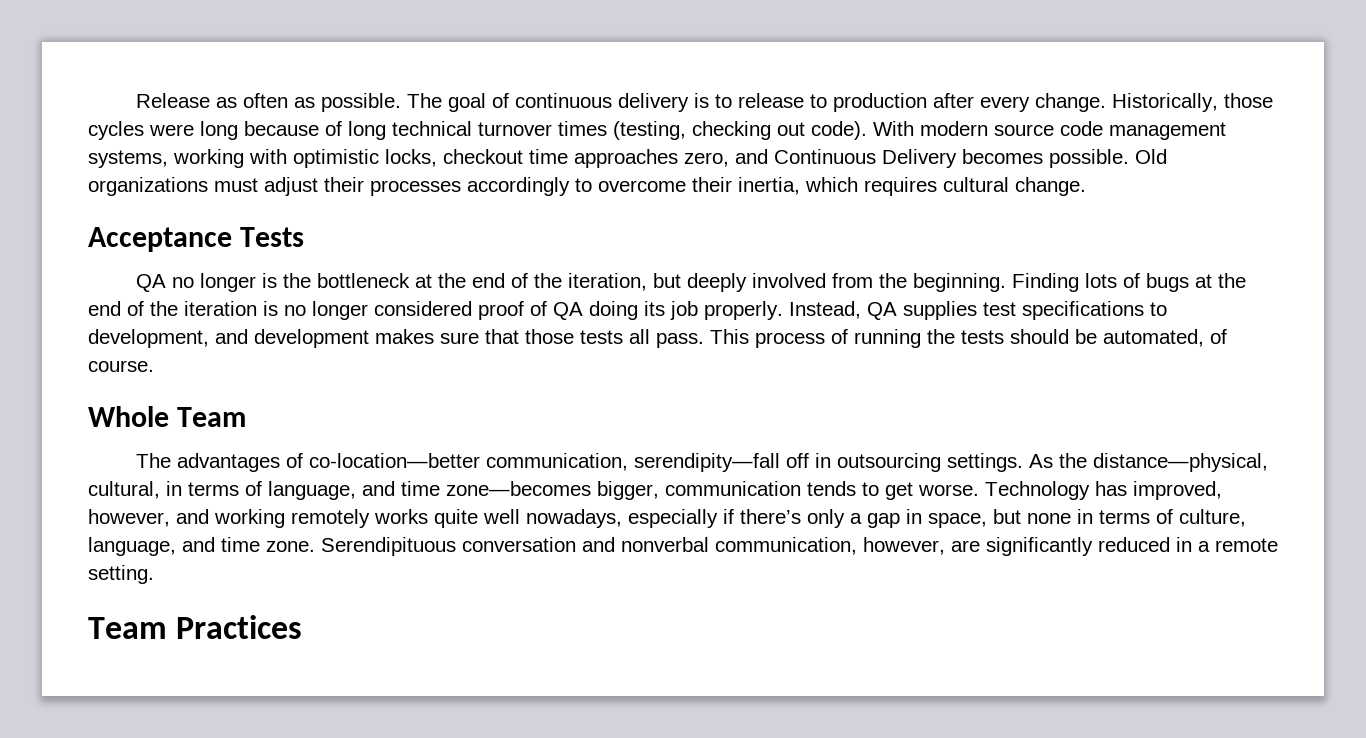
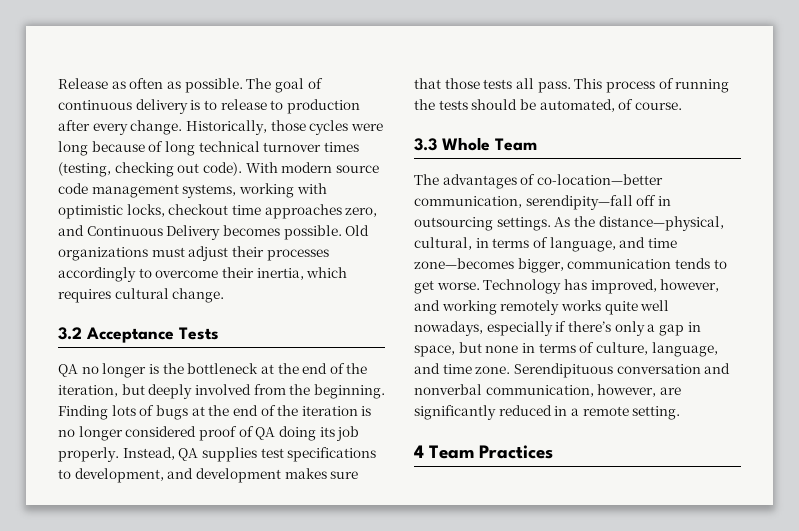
- Acceptance Tests
+ 3.2 Acceptance Tests
- Whole Team
+ 3.3 Whole Team
- Team Practices
+ 4 Team Practices

